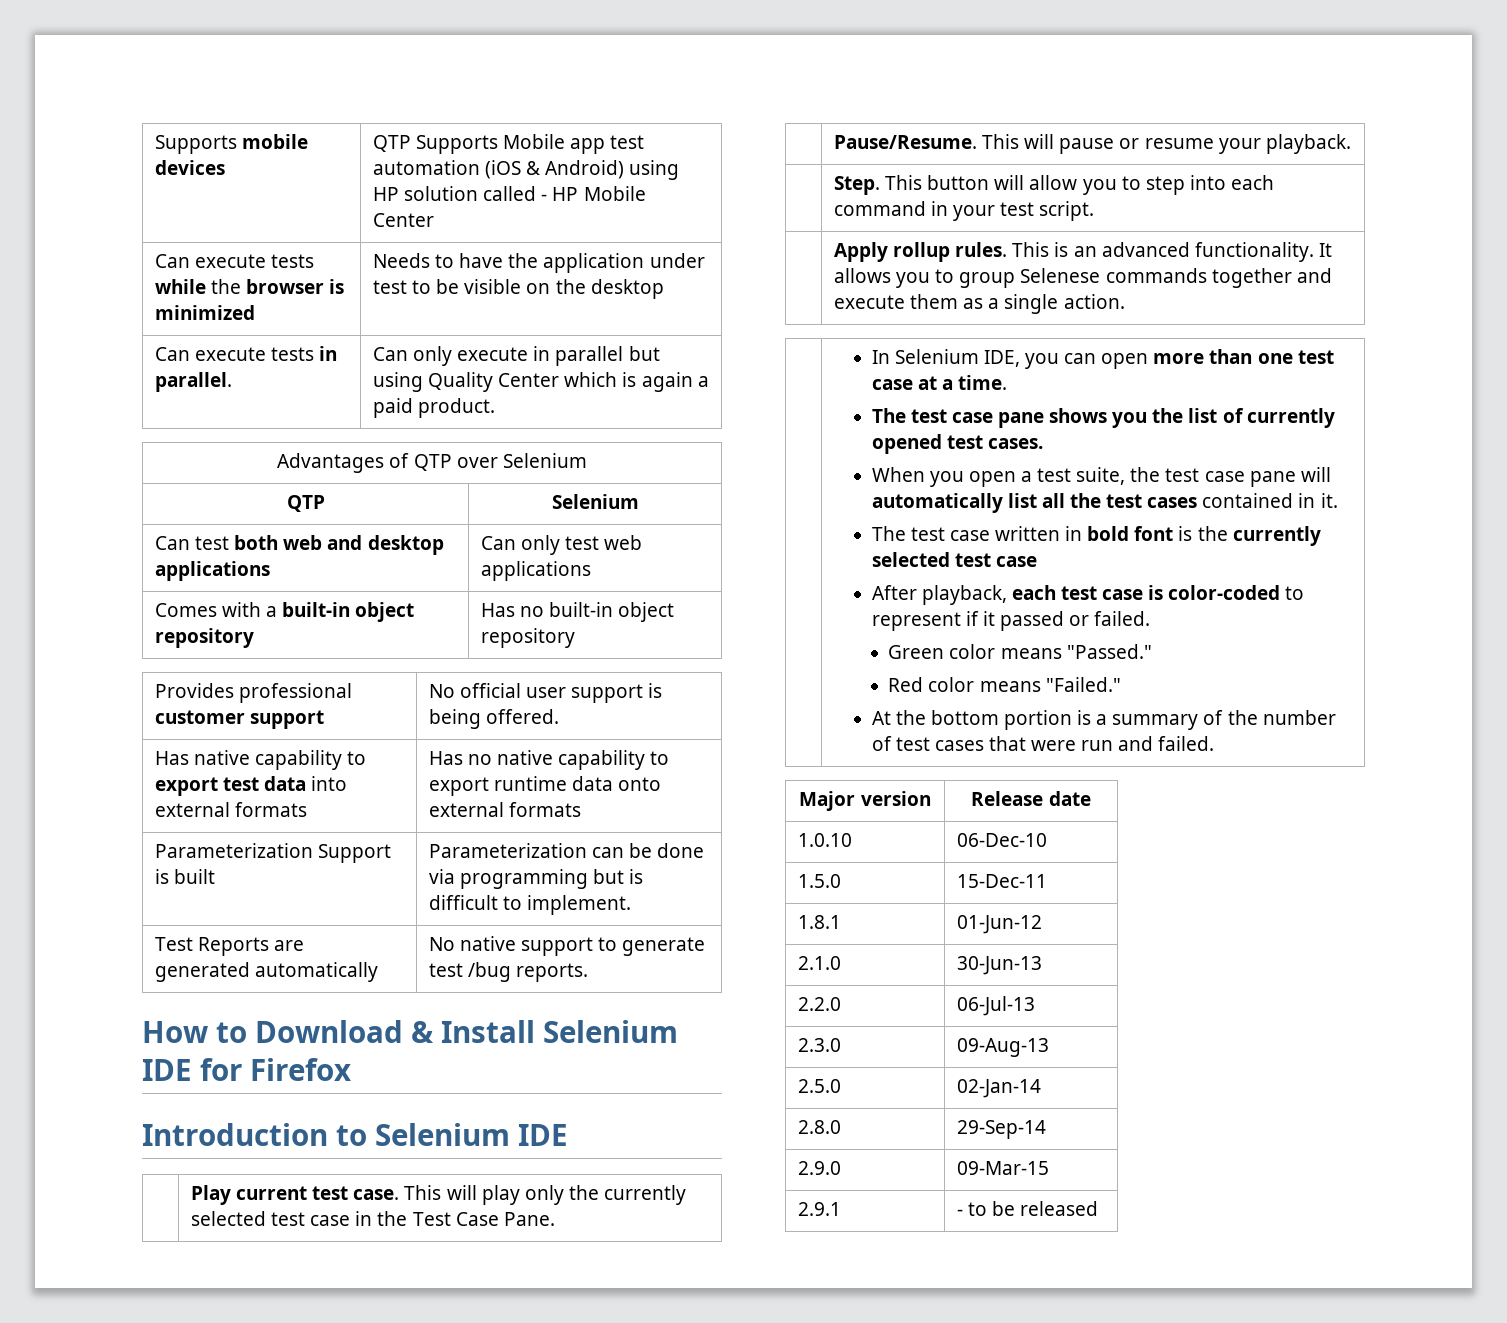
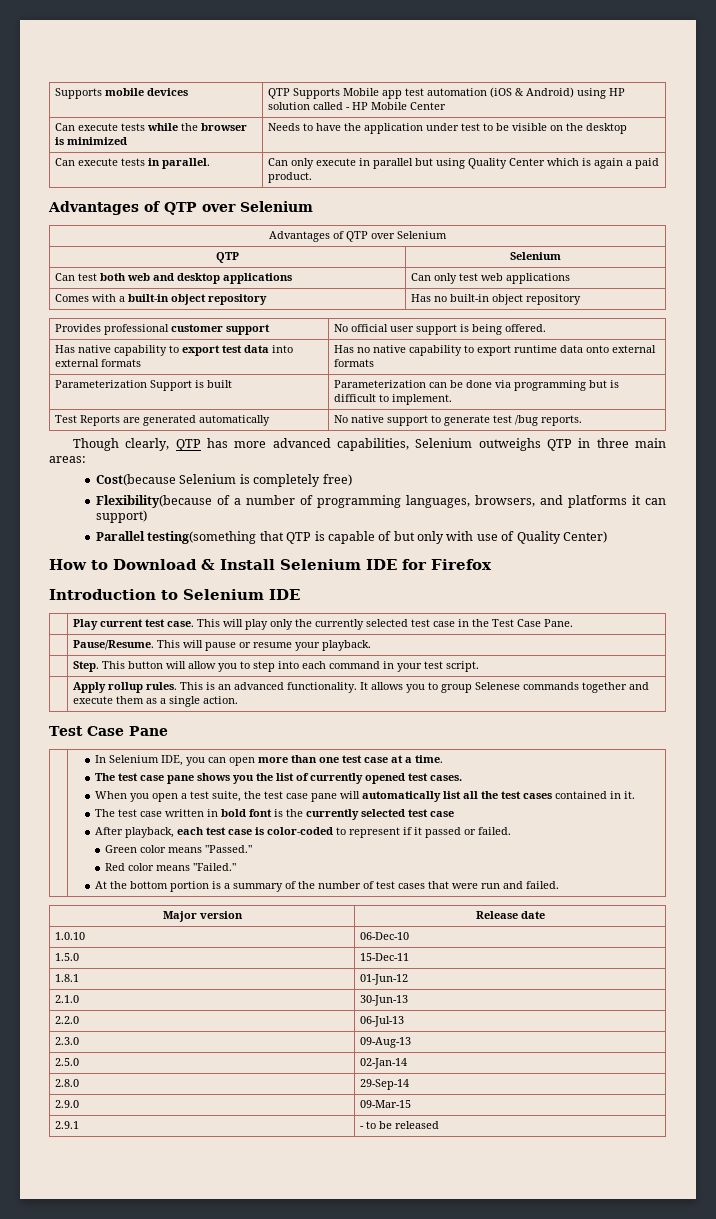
  Can execute tests in parallel. | Can only execute in parallel but using Quality Center which is again a paid product.
+ Advantages of QTP over Selenium
+ Though clearly, QTP has more advanced capabilities, Selenium outweighs QTP in three main areas:
+ Cost(because Selenium is completely free)
+ Flexibility(because of a number of programming languages, browsers, and platforms it can support)
+ Parallel testing(something that QTP is capable of but only with use of Quality Center)
+ Test Case Pane

